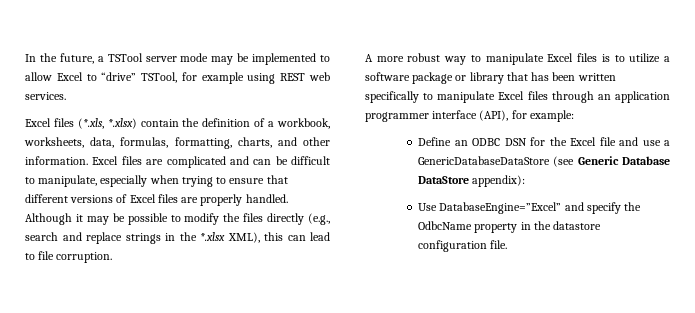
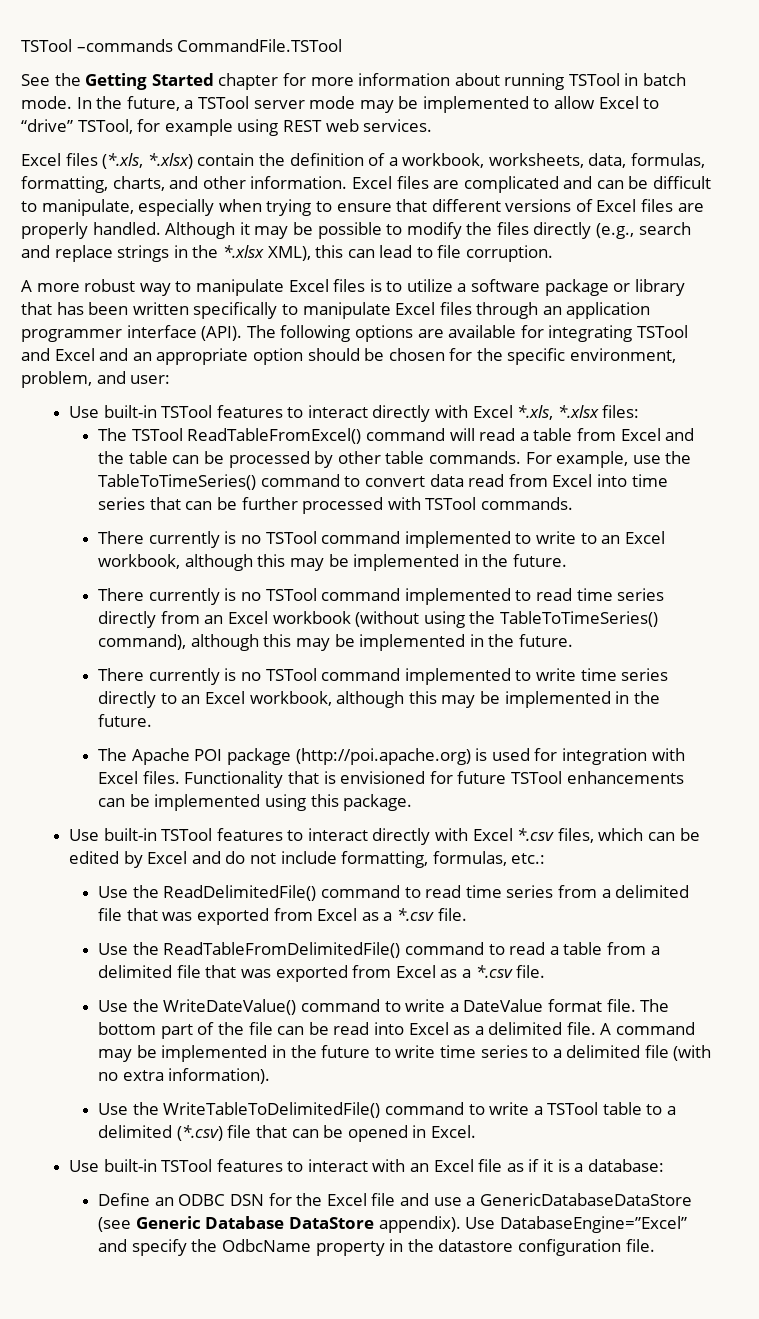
+ TSTool –commands CommandFile.TSTool
+ See the Getting Started chapter for more information about running TSTool in batch mode.
- A more robust way to manipulate Excel files is to utilize a software package or library that has been written specifically to manipulate Excel files through an application programmer interface (API), for example:
+ A more robust way to manipulate Excel files is to utilize a software package or library that has been written specifically to manipulate Excel files through an application programmer interface (API). The following options are available for integrating TSTool and Excel and an appropriate option should be chosen for the specific environment, problem, and user:
+ Use built-in TSTool features to interact directly with Excel *.xls, *.xlsx files:
+ The TSTool ReadTableFromExcel() command will read a table from Excel and the table can be processed by other table commands. For example, use the TableToTimeSeries() command to convert data read from Excel into time series that can be further processed with TSTool commands.
+ There currently is no TSTool command implemented to write to an Excel workbook, although this may be implemented in the future.
+ There currently is no TSTool command implemented to read time series directly from an Excel workbook (without using the TableToTimeSeries() command), although this may be implemented in the future.
+ There currently is no TSTool command implemented to write time series directly to an Excel workbook, although this may be implemented in the future.
+ The Apache POI package (http://poi.apache.org) is used for integration with Excel files. Functionality that is envisioned for future TSTool enhancements can be implemented using this package.
+ Use built-in TSTool features to interact directly with Excel *.csv files, which can be edited by Excel and do not include formatting, formulas, etc.:
+ Use the ReadDelimitedFile() command to read time series from a delimited file that was exported from Excel as a *.csv file.
+ Use the ReadTableFromDelimitedFile() command to read a table from a delimited file that was exported from Excel as a *.csv file.
+ Use the WriteDateValue() command to write a DateValue format file. The bottom part of the file can be read into Excel as a delimited file. A command may be implemented in the future to write time series to a delimited file (with no extra information).
+ Use the WriteTableToDelimitedFile() command to write a TSTool table to a delimited (*.csv) file that can be opened in Excel.
+ Use built-in TSTool features to interact with an Excel file as if it is a database:
- Define an ODBC DSN for the Excel file and use a GenericDatabaseDataStore (see Generic Database DataStore appendix):
- Use DatabaseEngine=”Excel” and specify the OdbcName property in the datastore configuration file.
+ Define an ODBC DSN for the Excel file and use a GenericDatabaseDataStore (see Generic Database DataStore appendix). Use DatabaseEngine=”Excel” and specify the OdbcName property in the datastore configuration file.

